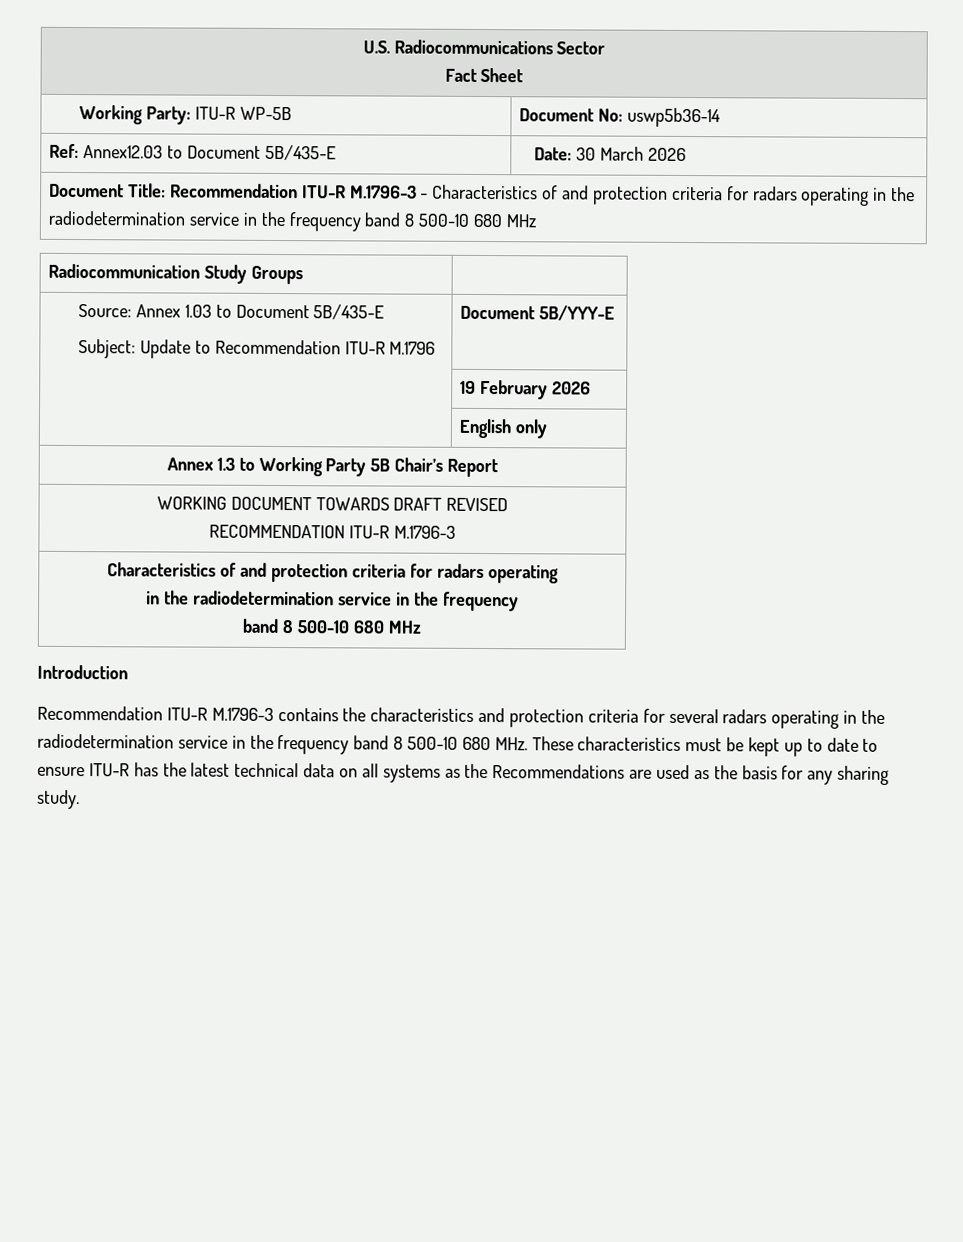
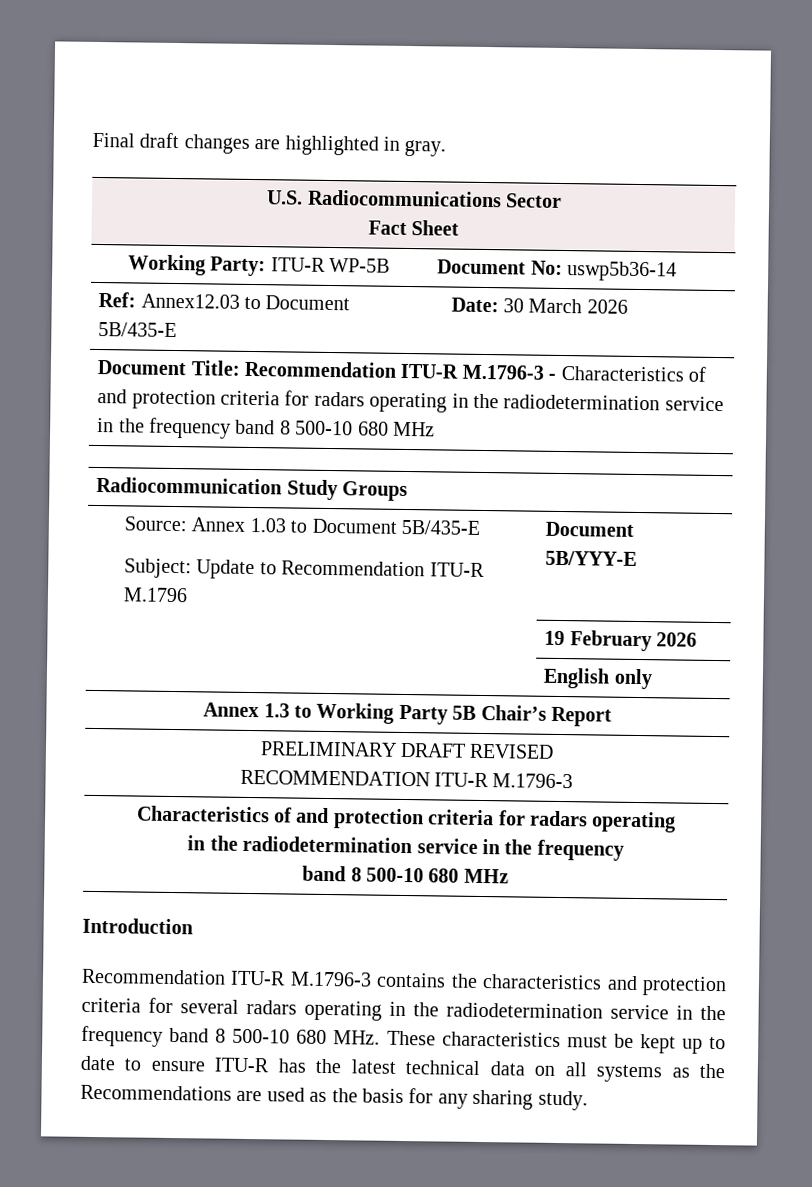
+ Final draft changes are highlighted in gray.
- WORKING DOCUMENT TOWARDS DRAFT REVISED
+ PRELIMINARY DRAFT REVISED

